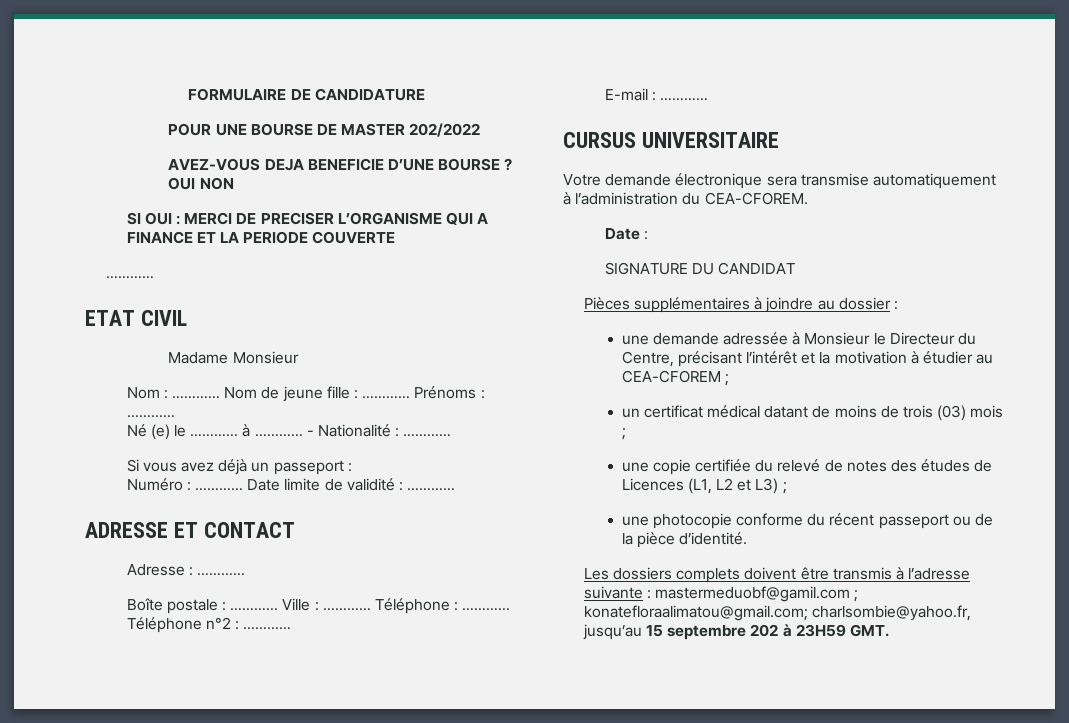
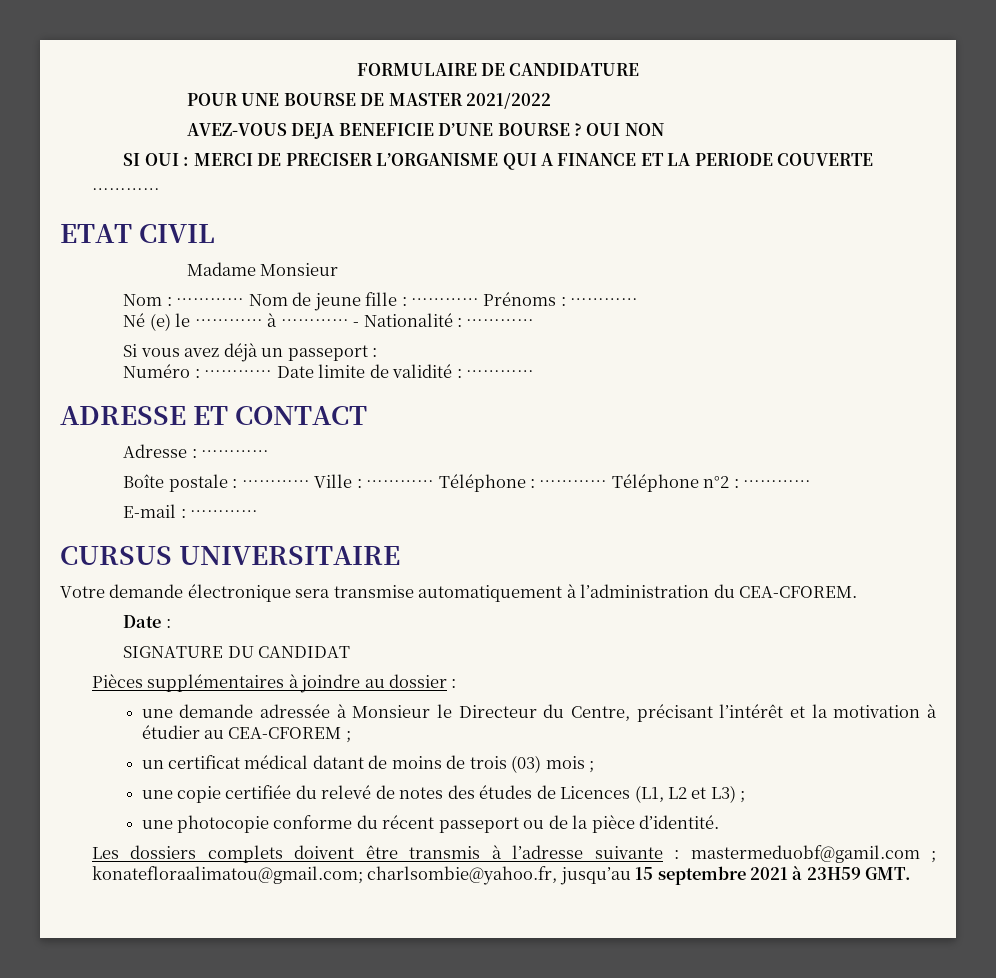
- POUR UNE BOURSE DE MASTER 202/2022
+ POUR UNE BOURSE DE MASTER 2021/2022
- Les dossiers complets doivent être transmis à l’adresse suivante : mastermeduobf@gamil.com ; konatefloraalimatou@gmail.com; charlsombie@yahoo.fr, jusqu’au 15 septembre 202 à 23H59 GMT.
+ Les dossiers complets doivent être transmis à l’adresse suivante : mastermeduobf@gamil.com ; konatefloraalimatou@gmail.com; charlsombie@yahoo.fr, jusqu’au 15 septembre 2021 à 23H59 GMT.

